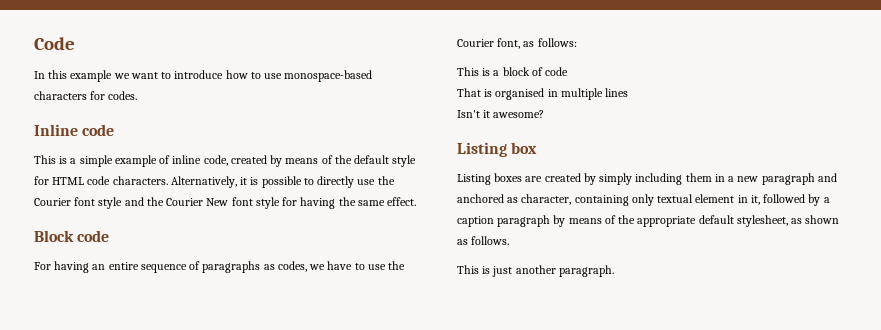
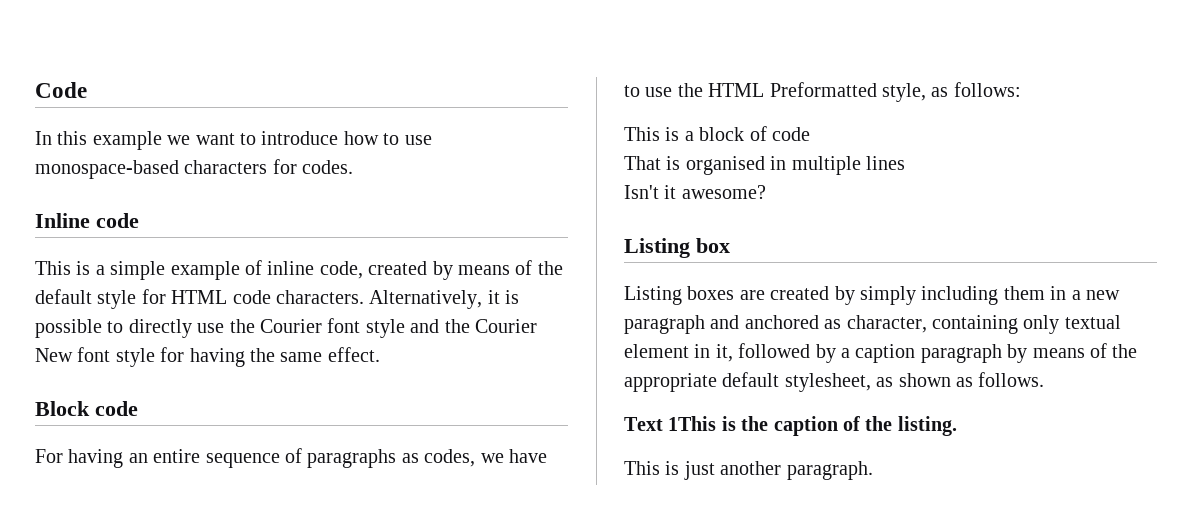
- For having an entire sequence of paragraphs as codes, we have to use the Courier font, as follows:
+ For having an entire sequence of paragraphs as codes, we have to use the HTML Preformatted style, as follows:
+ Text 1This is the caption of the listing.

